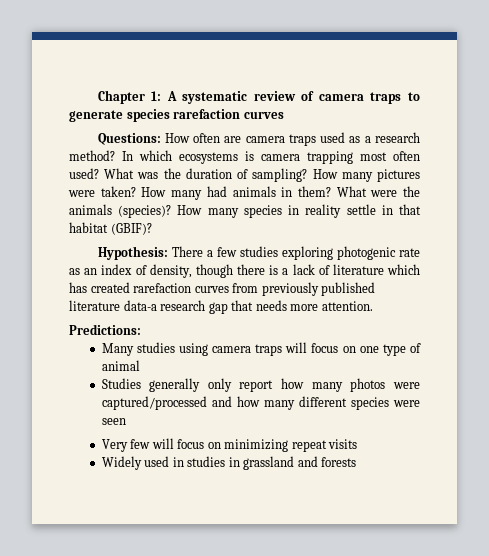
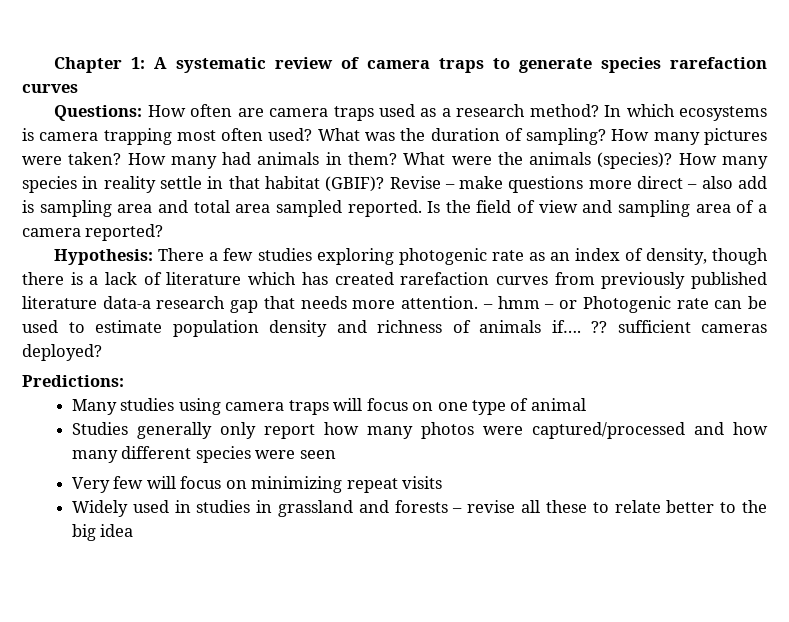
+ Revise – make questions more direct – also add is sampling area and total area sampled reported. Is the field of view and sampling area of a camera reported?
+ – hmm – or Photogenic rate can be used to estimate population density and richness of animals if…. ?? sufficient cameras deployed?
- Widely used in studies in grassland and forests
+ Widely used in studies in grassland and forests – revise all these to relate better to the big idea

